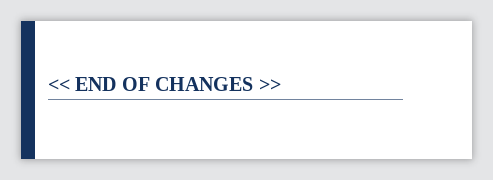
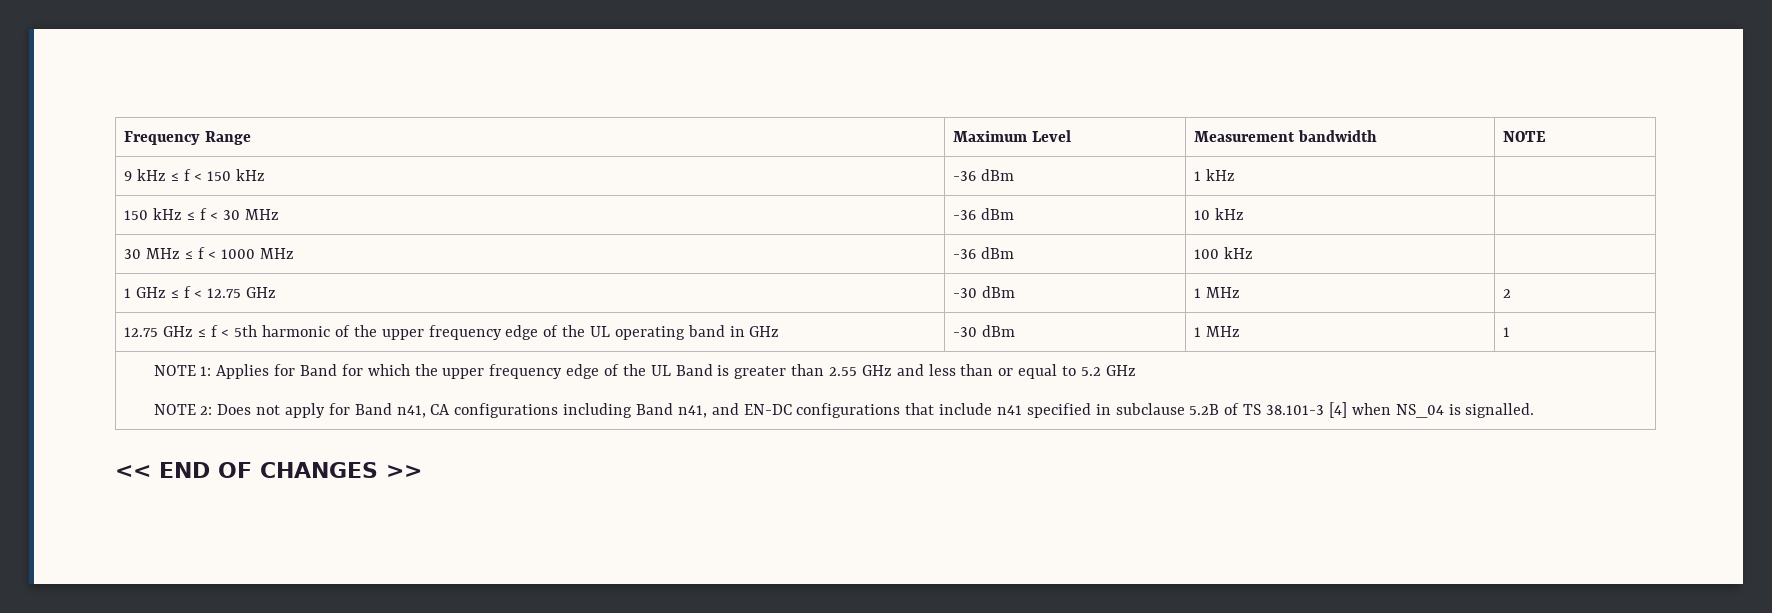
+ Frequency Range | Maximum Level | Measurement bandwidth | NOTE
+ 9 kHz ≤ f < 150 kHz | -36 dBm | 1 kHz |
+ 150 kHz ≤ f < 30 MHz | -36 dBm | 10 kHz |
+ 30 MHz ≤ f < 1000 MHz | -36 dBm | 100 kHz |
+ 1 GHz ≤ f < 12.75 GHz | -30 dBm | 1 MHz | 2
+ 12.75 GHz ≤ f < 5th harmonic of the upper frequency edge of the UL operating band in GHz | -30 dBm | 1 MHz | 1
+ NOTE 1: Applies for Band for which the upper frequency edge of the UL Band is greater than 2.55 GHz and less than or equal to 5.2 GHz
+ NOTE 2: Does not apply for Band n41, CA configurations including Band n41, and EN-DC configurations that include n41 specified in subclause 5.2B of TS 38.101-3 [4] when NS_04 is signalled.

